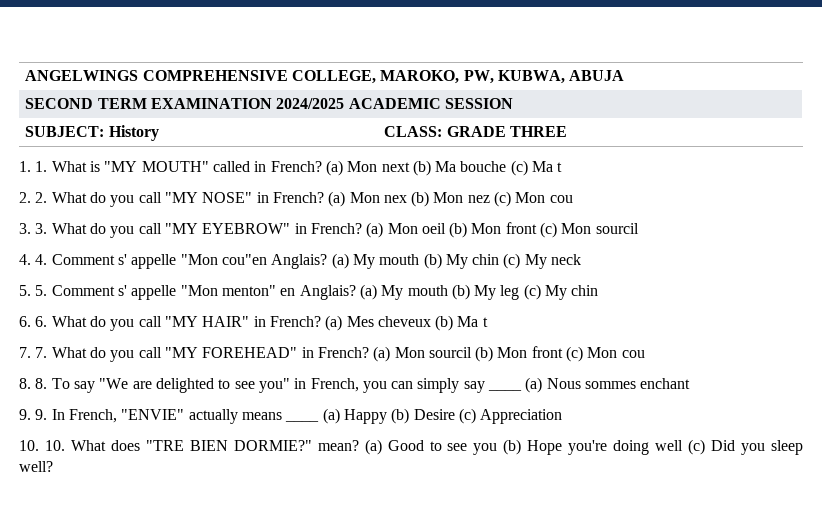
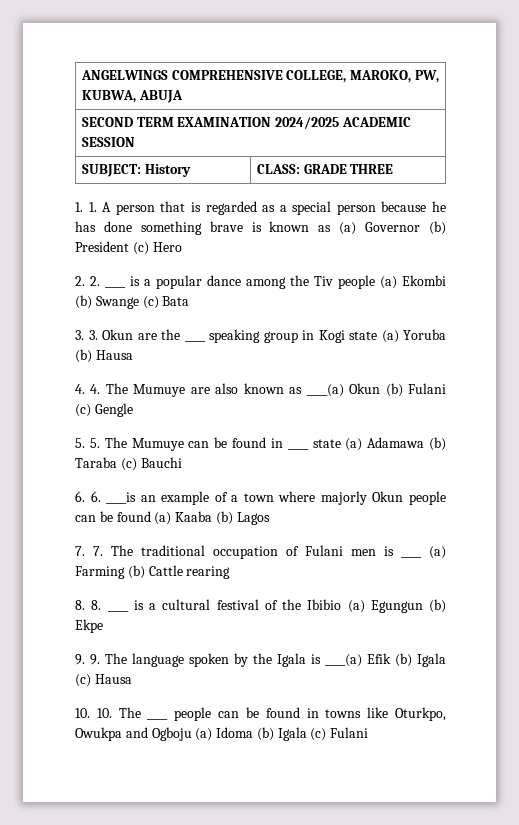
- 1. 1. What is "MY MOUTH" called in French? (a) Mon next (b) Ma bouche (c) Ma t
- 2. 2. What do you call "MY NOSE" in French? (a) Mon nex (b) Mon nez (c) Mon cou
- 3. 3. What do you call "MY EYEBROW" in French? (a) Mon oeil (b) Mon front (c) Mon sourcil
- 4. 4. Comment s' appelle "Mon cou"en Anglais? (a) My mouth (b) My chin (c) My neck
- 5. 5. Comment s' appelle "Mon menton" en Anglais? (a) My mouth (b) My leg (c) My chin
- 6. 6. What do you call "MY HAIR" in French? (a) Mes cheveux (b) Ma t
- 7. 7. What do you call "MY FOREHEAD" in French? (a) Mon sourcil (b) Mon front (c) Mon cou
- 8. 8. To say "We are delighted to see you" in French, you can simply say ____ (a) Nous sommes enchant
- 9. 9. In French, "ENVIE" actually means ____ (a) Happy (b) Desire (c) Appreciation
- 10. 10. What does "TRE BIEN DORMIE?" mean? (a) Good to see you (b) Hope you're doing well (c) Did you sleep well?
+ 1. 1. A person that is regarded as a special person because he has done something brave is known as (a) Governor (b) President (c) Hero
+ 2. 2. ____ is a popular dance among the Tiv people (a) Ekombi (b) Swange (c) Bata
+ 3. 3. Okun are the ____ speaking group in Kogi state (a) Yoruba (b) Hausa
+ 4. 4. The Mumuye are also known as ____(a) Okun (b) Fulani (c) Gengle
+ 5. 5. The Mumuye can be found in ____ state (a) Adamawa (b) Taraba (c) Bauchi
+ 6. 6. ____is an example of a town where majorly Okun people can be found (a) Kaaba (b) Lagos
+ 7. 7. The traditional occupation of Fulani men is ____ (a) Farming (b) Cattle rearing
+ 8. 8. ____ is a cultural festival of the Ibibio (a) Egungun (b) Ekpe
+ 9. 9. The language spoken by the Igala is ____(a) Efik (b) Igala (c) Hausa
+ 10. 10. The ____ people can be found in towns like Oturkpo, Owukpa and Ogboju (a) Idoma (b) Igala (c) Fulani

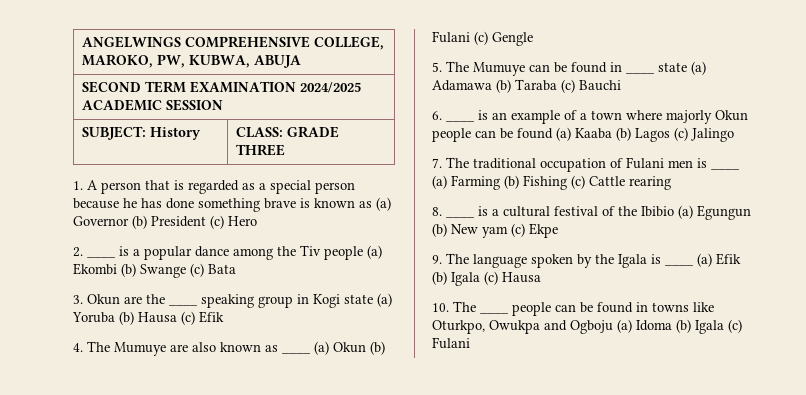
- 1. 1. A person that is regarded as a special person because he has done something brave is known as (a) Governor (b) President (c) Hero
+ 1. A person that is regarded as a special person because he has done something brave is known as (a) Governor (b) President (c) Hero
- 2. 2. ____ is a popular dance among the Tiv people (a) Ekombi (b) Swange (c) Bata
+ 2. ____ is a popular dance among the Tiv people (a) Ekombi (b) Swange (c) Bata
- 3. 3. Okun are the ____ speaking group in Kogi state (a) Yoruba (b) Hausa
- 4. 4. The Mumuye are also known as ____(a) Okun (b) Fulani (c) Gengle
+ 3. Okun are the ____ speaking group in Kogi state (a) Yoruba (b) Hausa (c) Efik
+ 4. The Mumuye are also known as ____ (a) Okun (b) Fulani (c) Gengle
- 5. 5. The Mumuye can be found in ____ state (a) Adamawa (b) Taraba (c) Bauchi
+ 5. The Mumuye can be found in ____ state (a) Adamawa (b) Taraba (c) Bauchi
- 6. 6. ____is an example of a town where majorly Okun people can be found (a) Kaaba (b) Lagos
- 7. 7. The traditional occupation of Fulani men is ____ (a) Farming (b) Cattle rearing
+ 6. ____ is an example of a town where majorly Okun people can be found (a) Kaaba (b) Lagos (c) Jalingo
+ 7. The traditional occupation of Fulani men is ____ (a) Farming (b) Fishing (c) Cattle rearing
- 8. 8. ____ is a cultural festival of the Ibibio (a) Egungun (b) Ekpe
+ 8. ____ is a cultural festival of the Ibibio (a) Egungun (b) New yam (c) Ekpe
- 9. 9. The language spoken by the Igala is ____(a) Efik (b) Igala (c) Hausa
+ 9. The language spoken by the Igala is ____ (a) Efik (b) Igala (c) Hausa
- 10. 10. The ____ people can be found in towns like Oturkpo, Owukpa and Ogboju (a) Idoma (b) Igala (c) Fulani
+ 10. The ____ people can be found in towns like Oturkpo, Owukpa and Ogboju (a) Idoma (b) Igala (c) Fulani

